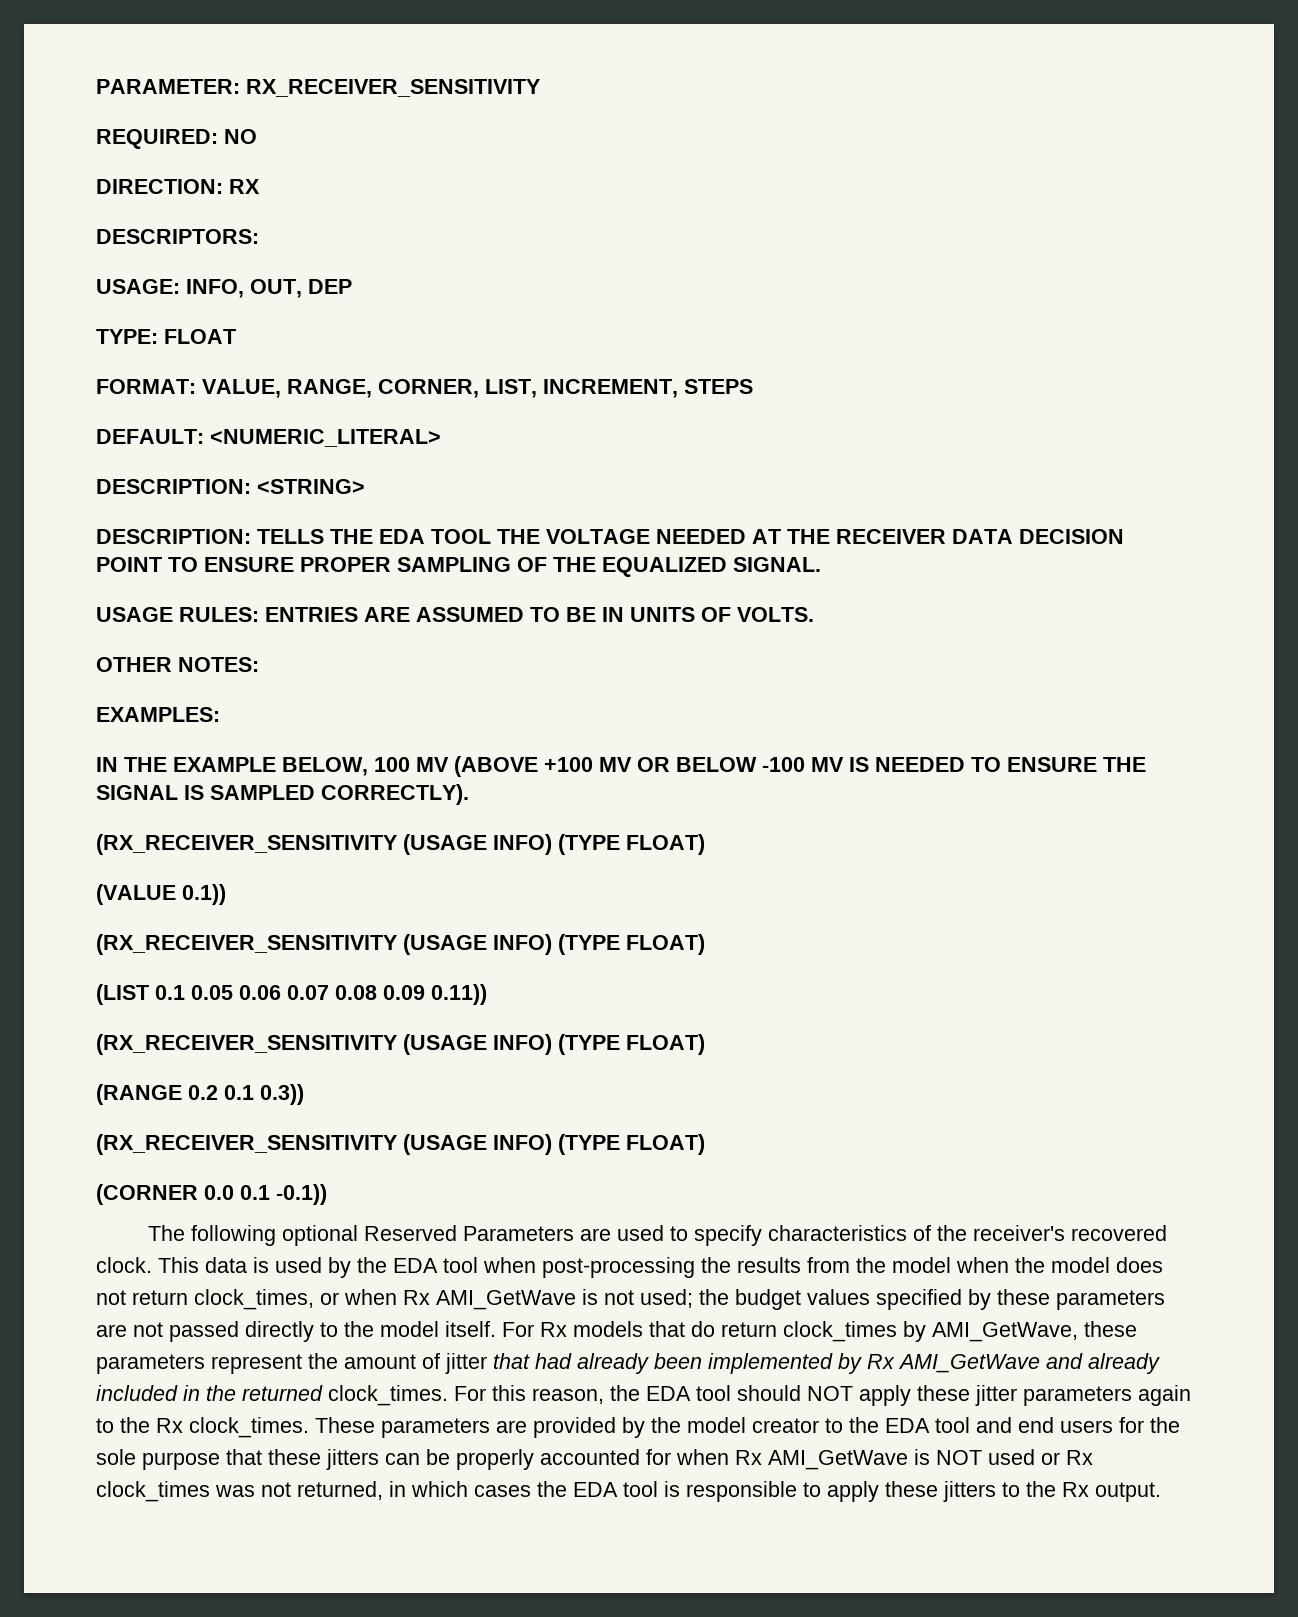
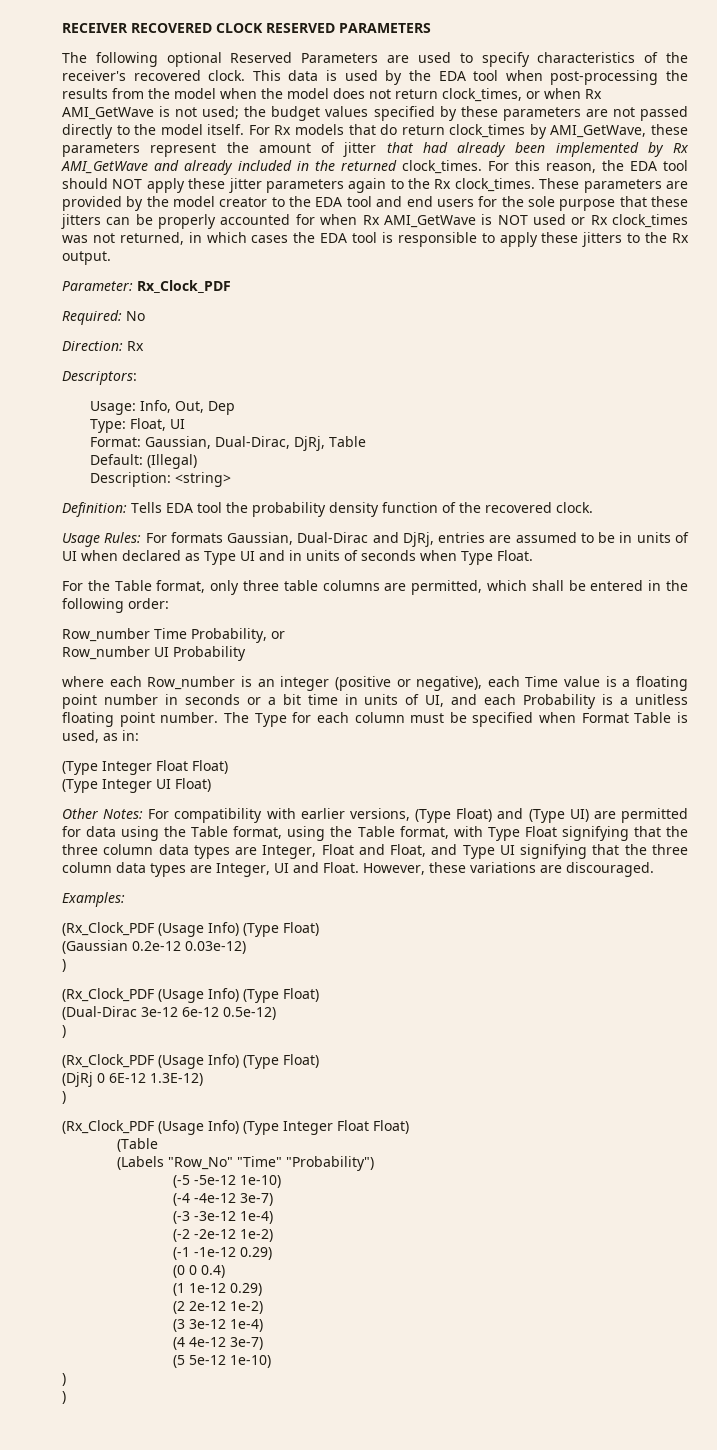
- PARAMETER: RX_RECEIVER_SENSITIVITY
- REQUIRED: NO
- DIRECTION: RX
- DESCRIPTORS:
- USAGE: INFO, OUT, DEP
- TYPE: FLOAT
- FORMAT: VALUE, RANGE, CORNER, LIST, INCREMENT, STEPS
- DEFAULT: <NUMERIC_LITERAL>
- DESCRIPTION: <STRING>
- DESCRIPTION: TELLS THE EDA TOOL THE VOLTAGE NEEDED AT THE RECEIVER DATA DECISION POINT TO ENSURE PROPER SAMPLING OF THE EQUALIZED SIGNAL.
- USAGE RULES: ENTRIES ARE ASSUMED TO BE IN UNITS OF VOLTS.
- OTHER NOTES:
- EXAMPLES:
- IN THE EXAMPLE BELOW, 100 MV (ABOVE +100 MV OR BELOW -100 MV IS NEEDED TO ENSURE THE SIGNAL IS SAMPLED CORRECTLY).
- (RX_RECEIVER_SENSITIVITY (USAGE INFO) (TYPE FLOAT)
- (VALUE 0.1))
- (RX_RECEIVER_SENSITIVITY (USAGE INFO) (TYPE FLOAT)
- (LIST 0.1 0.05 0.06 0.07 0.08 0.09 0.11))
- (RX_RECEIVER_SENSITIVITY (USAGE INFO) (TYPE FLOAT)
- (RANGE 0.2 0.1 0.3))
- (RX_RECEIVER_SENSITIVITY (USAGE INFO) (TYPE FLOAT)
- (CORNER 0.0 0.1 -0.1))
+ RECEIVER RECOVERED CLOCK RESERVED PARAMETERS
+ Parameter: Rx_Clock_PDF
+ Required: No
+ Direction: Rx
+ Descriptors:
+ Usage: Info, Out, Dep
+ Type: Float, UI
+ Format: Gaussian, Dual-Dirac, DjRj, Table
+ Default: (Illegal)
+ Description: <string>
+ Definition: Tells EDA tool the probability density function of the recovered clock.
+ Usage Rules: For formats Gaussian, Dual-Dirac and DjRj, entries are assumed to be in units of UI when declared as Type UI and in units of seconds when Type Float.
+ For the Table format, only three table columns are permitted, which shall be entered in the following order:
+ Row_number Time Probability, or
+ Row_number UI Probability
+ where each Row_number is an integer (positive or negative), each Time value is a floating point number in seconds or a bit time in units of UI, and each Probability is a unitless floating point number. The Type for each column must be specified when Format Table is used, as in:
+ (Type Integer Float Float)
+ (Type Integer UI Float)
+ Other Notes: For compatibility with earlier versions, (Type Float) and (Type UI) are permitted for data using the Table format, using the Table format, with Type Float signifying that the three column data types are Integer, Float and Float, and Type UI signifying that the three column data types are Integer, UI and Float. However, these variations are discouraged.
+ Examples:
+ (Rx_Clock_PDF (Usage Info) (Type Float)
+ (Gaussian 0.2e-12 0.03e-12)
+ )
+ (Rx_Clock_PDF (Usage Info) (Type Float)
+ (Dual-Dirac 3e-12 6e-12 0.5e-12)
+ )
+ (Rx_Clock_PDF (Usage Info) (Type Float)
+ (DjRj 0 6E-12 1.3E-12)
+ )
+ (Rx_Clock_PDF (Usage Info) (Type Integer Float Float)
+ (Table
+ (Labels "Row_No" "Time" "Probability")
+ (-5 -5e-12 1e-10)
+ (-4 -4e-12 3e-7)
+ (-3 -3e-12 1e-4)
+ (-2 -2e-12 1e-2)
+ (-1 -1e-12 0.29)
+ (0 0 0.4)
+ (1 1e-12 0.29)
+ (2 2e-12 1e-2)
+ (3 3e-12 1e-4)
+ (4 4e-12 3e-7)
+ (5 5e-12 1e-10)
+ )
+ )

